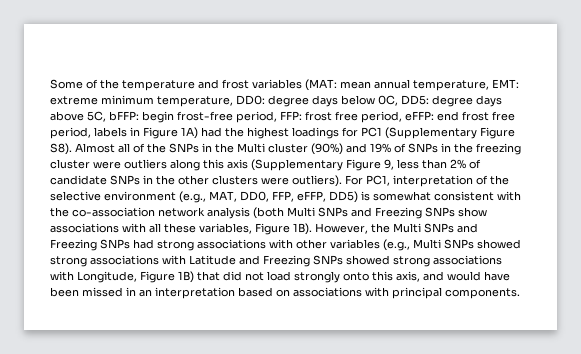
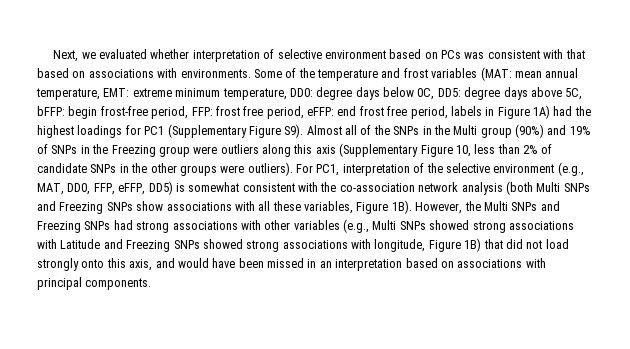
+ Next, we evaluated whether interpretation of selective environment based on PCs was consistent with that based on associations with environments.
- end frost free period, labels in Figure 1A) had the highest loadings for PC1 (Supplementary Figure S8). Almost all of the SNPs in the Multi cluster (90%) and 19% of SNPs in the freezing cluster were outliers along this axis (Supplementary Figure 9, less than 2% of candidate SNPs in the other clusters were outliers).
+ end frost free period, labels in Figure 1A) had the highest loadings for PC1 (Supplementary Figure S9). Almost all of the SNPs in the Multi group (90%) and 19% of SNPs in the Freezing group were outliers along this axis (Supplementary Figure 10, less than 2% of candidate SNPs in the other groups were outliers).
- However, the Multi SNPs and Freezing SNPs had strong associations with other variables (e.g., Multi SNPs showed strong associations with Latitude and Freezing SNPs showed strong associations with Longitude, Figure 1B) that did not load strongly onto this axis, and would have been missed in an interpretation based on associations with principal components.
+ However, the Multi SNPs and Freezing SNPs had strong associations with other variables (e.g., Multi SNPs showed strong associations with Latitude and Freezing SNPs showed strong associations with longitude, Figure 1B) that did not load strongly onto this axis, and would have been missed in an interpretation based on associations with principal components.

